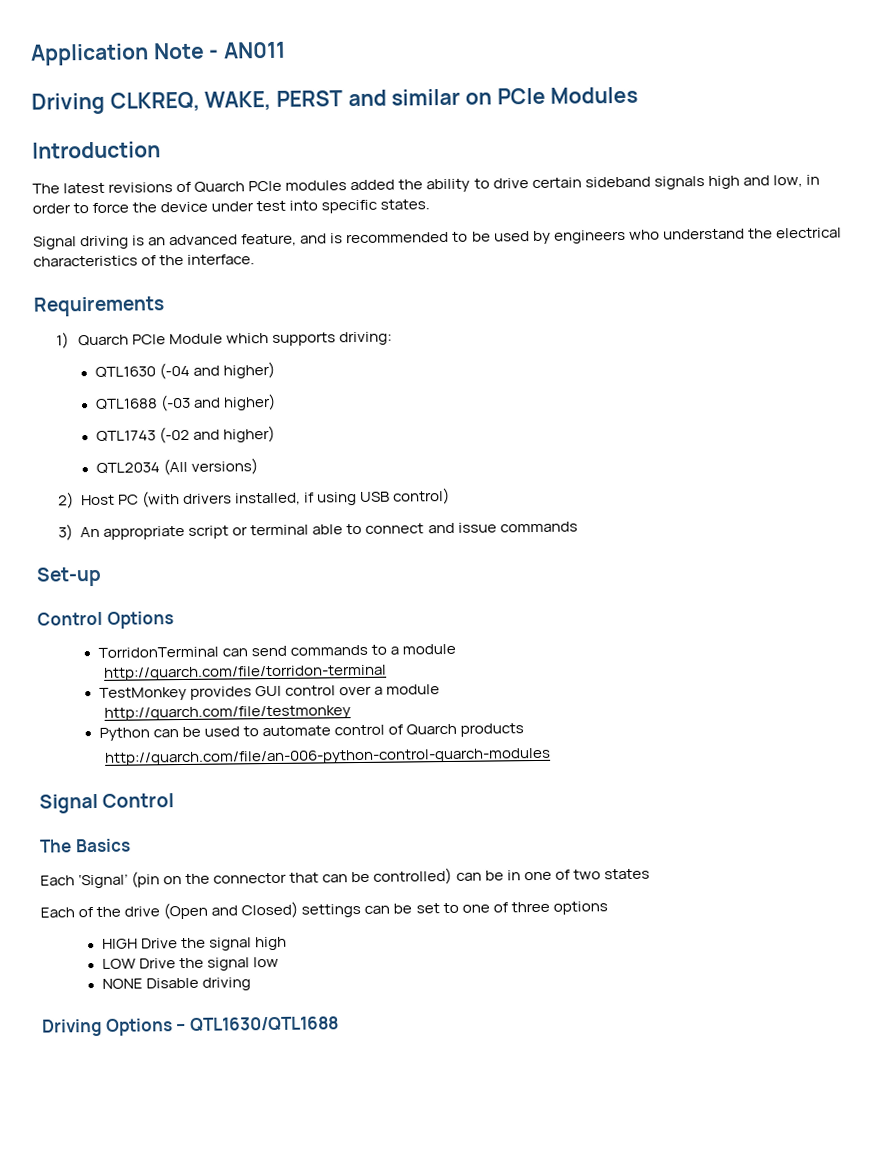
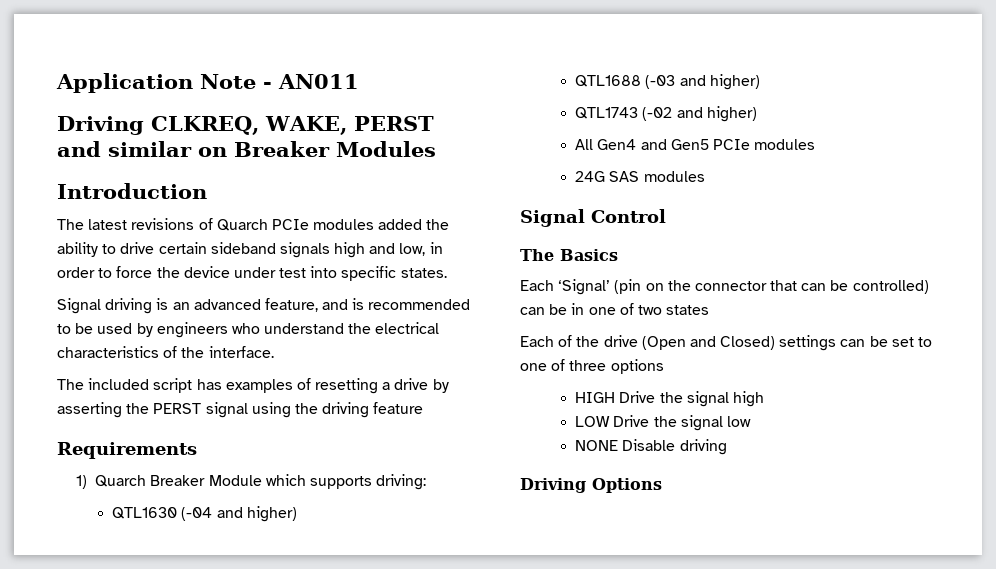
- Driving CLKREQ, WAKE, PERST and similar on PCIe Modules
+ Driving CLKREQ, WAKE, PERST and similar on Breaker Modules
+ The included script has examples of resetting a drive by asserting the PERST signal using the driving feature
- 1) Quarch PCIe Module which supports driving:
+ 1) Quarch Breaker Module which supports driving:
- QTL2034 (All versions)
- 2) Host PC (with drivers installed, if using USB control)
- 3) An appropriate script or terminal able to connect and issue commands
- Set-up
- Control Options
- TorridonTerminal can send commands to a module
- http://quarch.com/file/torridon-terminal
- TestMonkey provides GUI control over a module
- http://quarch.com/file/testmonkey
- Python can be used to automate control of Quarch products
- http://quarch.com/file/an-006-python-control-quarch-modules
+ All Gen4 and Gen5 PCIe modules
+ 24G SAS modules
- Driving Options – QTL1630/QTL1688
+ Driving Options

